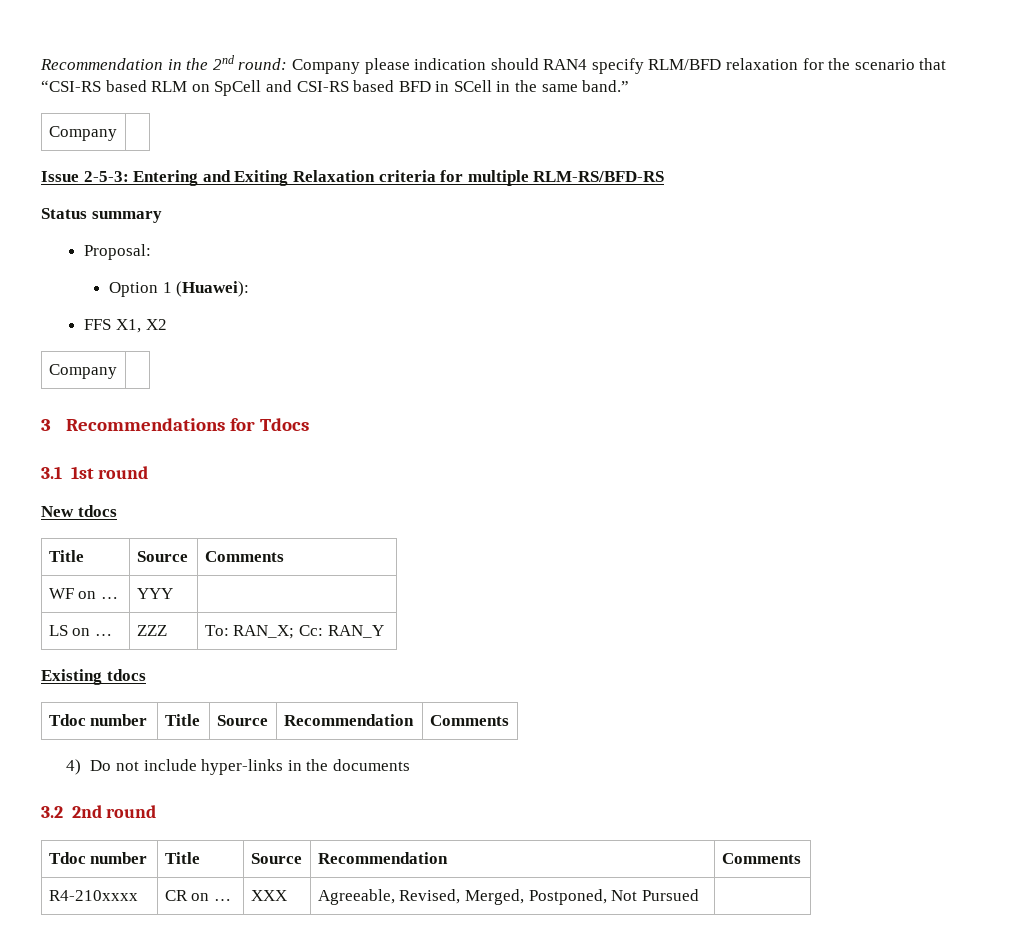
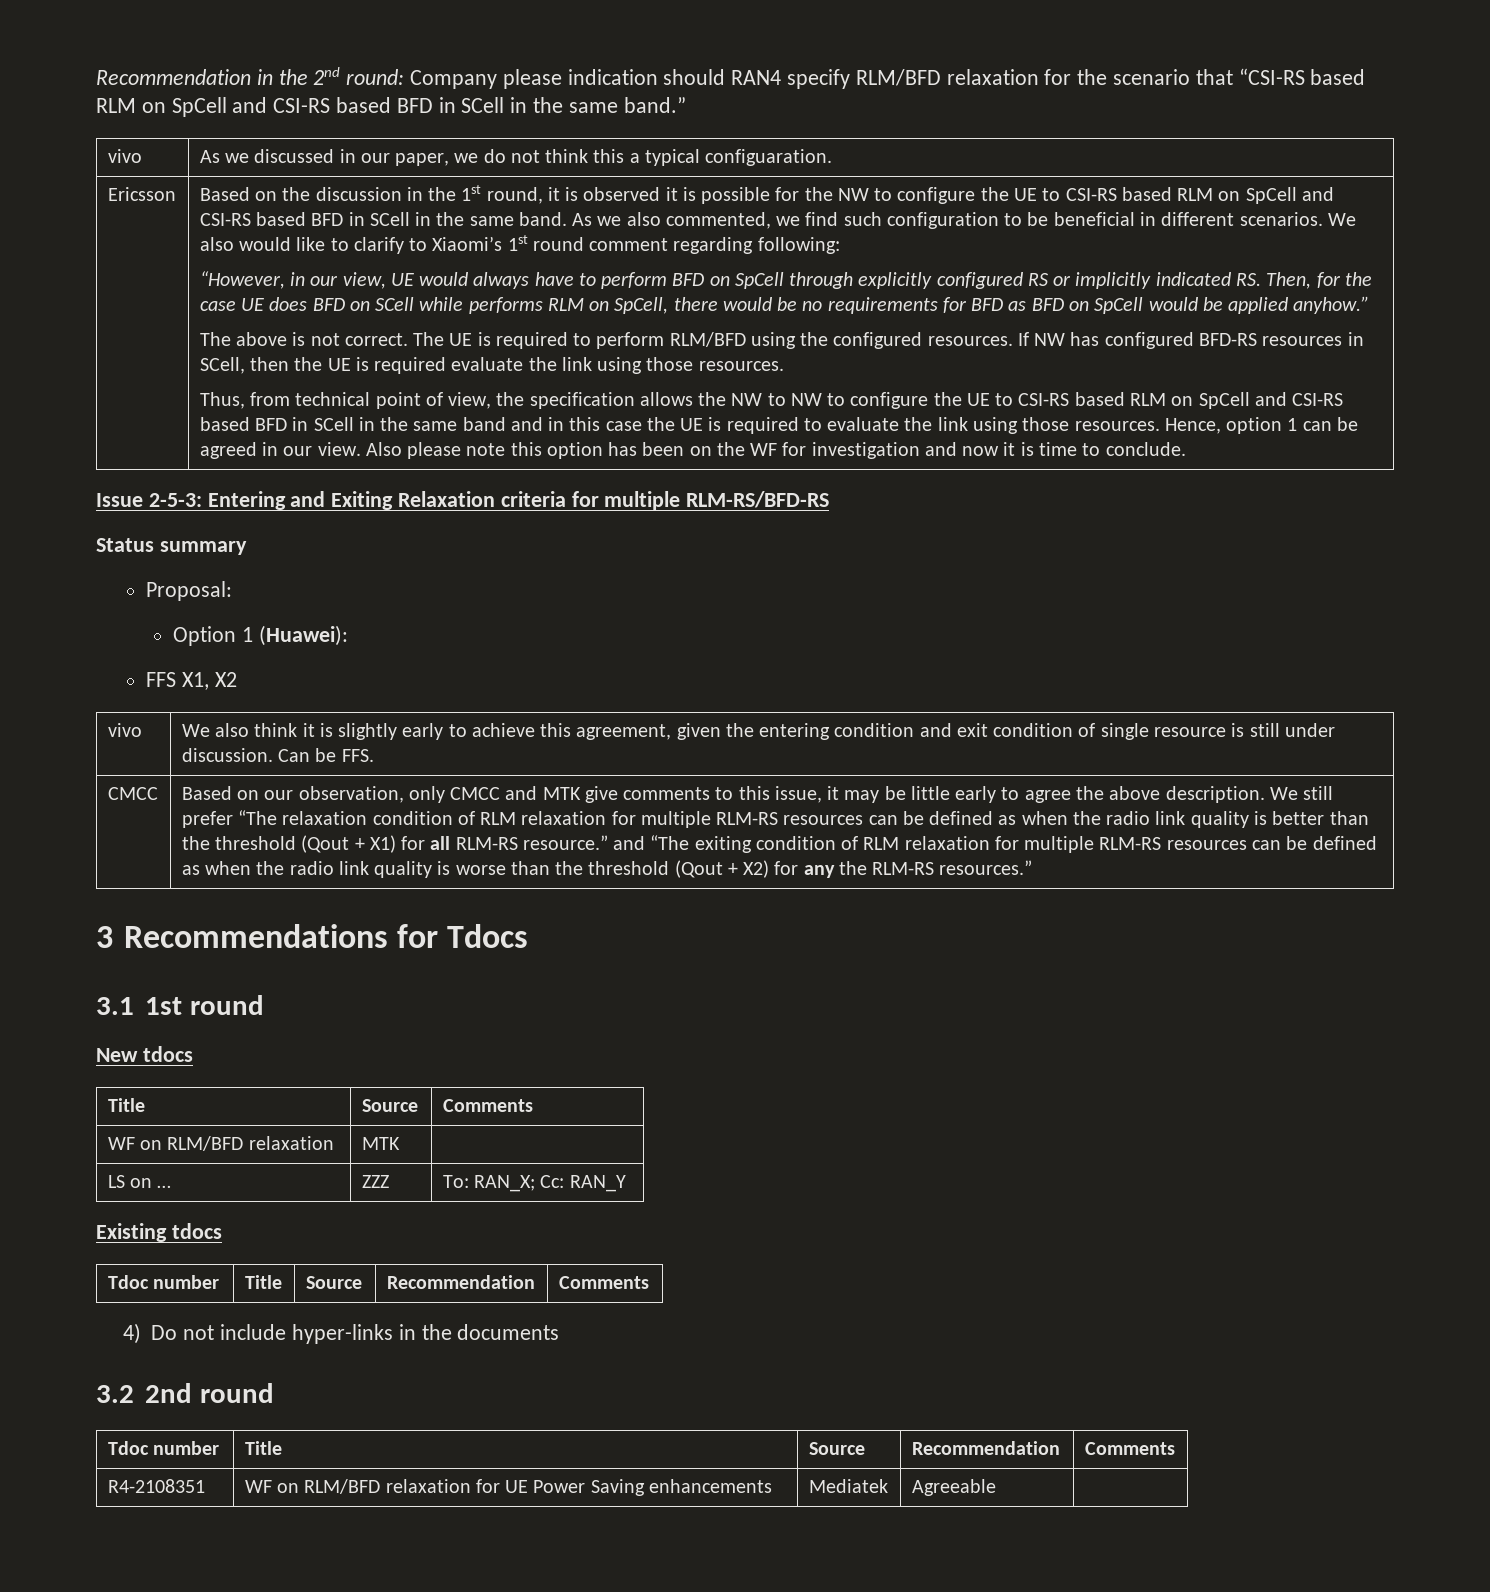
  Recommendation in the 2nd round: Company please indication should RAN4 specify RLM/BFD relaxation for the scenario that “CSI-RS based RLM on SpCell and CSI-RS based BFD in SCell in the same band.”
- Company |
+ vivo | As we discussed in our paper, we do not think this a typical configuaration.
+ Ericsson | Based on the discussion in the 1st round, it is observed it is possible for the NW to configure the UE to CSI-RS based RLM on SpCell and CSI-RS based BFD in SCell in the same band. As we also commented, we find such configuration to be beneficial in different scenarios. We also would like to clarify to Xiaomi’s 1st round comment regarding following:
+ “However, in our view, UE would always have to perform BFD on SpCell through explicitly configured RS or implicitly indicated RS. Then, for the case UE does BFD on SCell while performs RLM on SpCell, there would be no requirements for BFD as BFD on SpCell would be applied anyhow.”
+ The above is not correct. The UE is required to perform RLM/BFD using the configured resources. If NW has configured BFD-RS resources in SCell, then the UE is required evaluate the link using those resources.
+ Thus, from technical point of view, the specification allows the NW to NW to configure the UE to CSI-RS based RLM on SpCell and CSI-RS based BFD in SCell in the same band and in this case the UE is required to evaluate the link using those resources. Hence, option 1 can be agreed in our view. Also please note this option has been on the WF for investigation and now it is time to conclude.
  FFS X1, X2
- Company |
+ vivo | We also think it is slightly early to achieve this agreement, given the entering condition and exit condition of single resource is still under discussion. Can be FFS.
+ CMCC | Based on our observation, only CMCC and MTK give comments to this issue, it may be little early to agree the above description. We still prefer “The relaxation condition of RLM relaxation for multiple RLM-RS resources can be defined as when the radio link quality is better than the threshold (Qout + X1) for all RLM-RS resource.” and “The exiting condition of RLM relaxation for multiple RLM-RS resources can be defined as when the radio link quality is worse than the threshold (Qout + X2) for any the RLM-RS resources.”
- WF on … | YYY |
+ WF on RLM/BFD relaxation | MTK |
- R4-210xxxx | CR on … | XXX | Agreeable, Revised, Merged, Postponed, Not Pursued |
+ R4-2108351 | WF on RLM/BFD relaxation for UE Power Saving enhancements | Mediatek | Agreeable |

